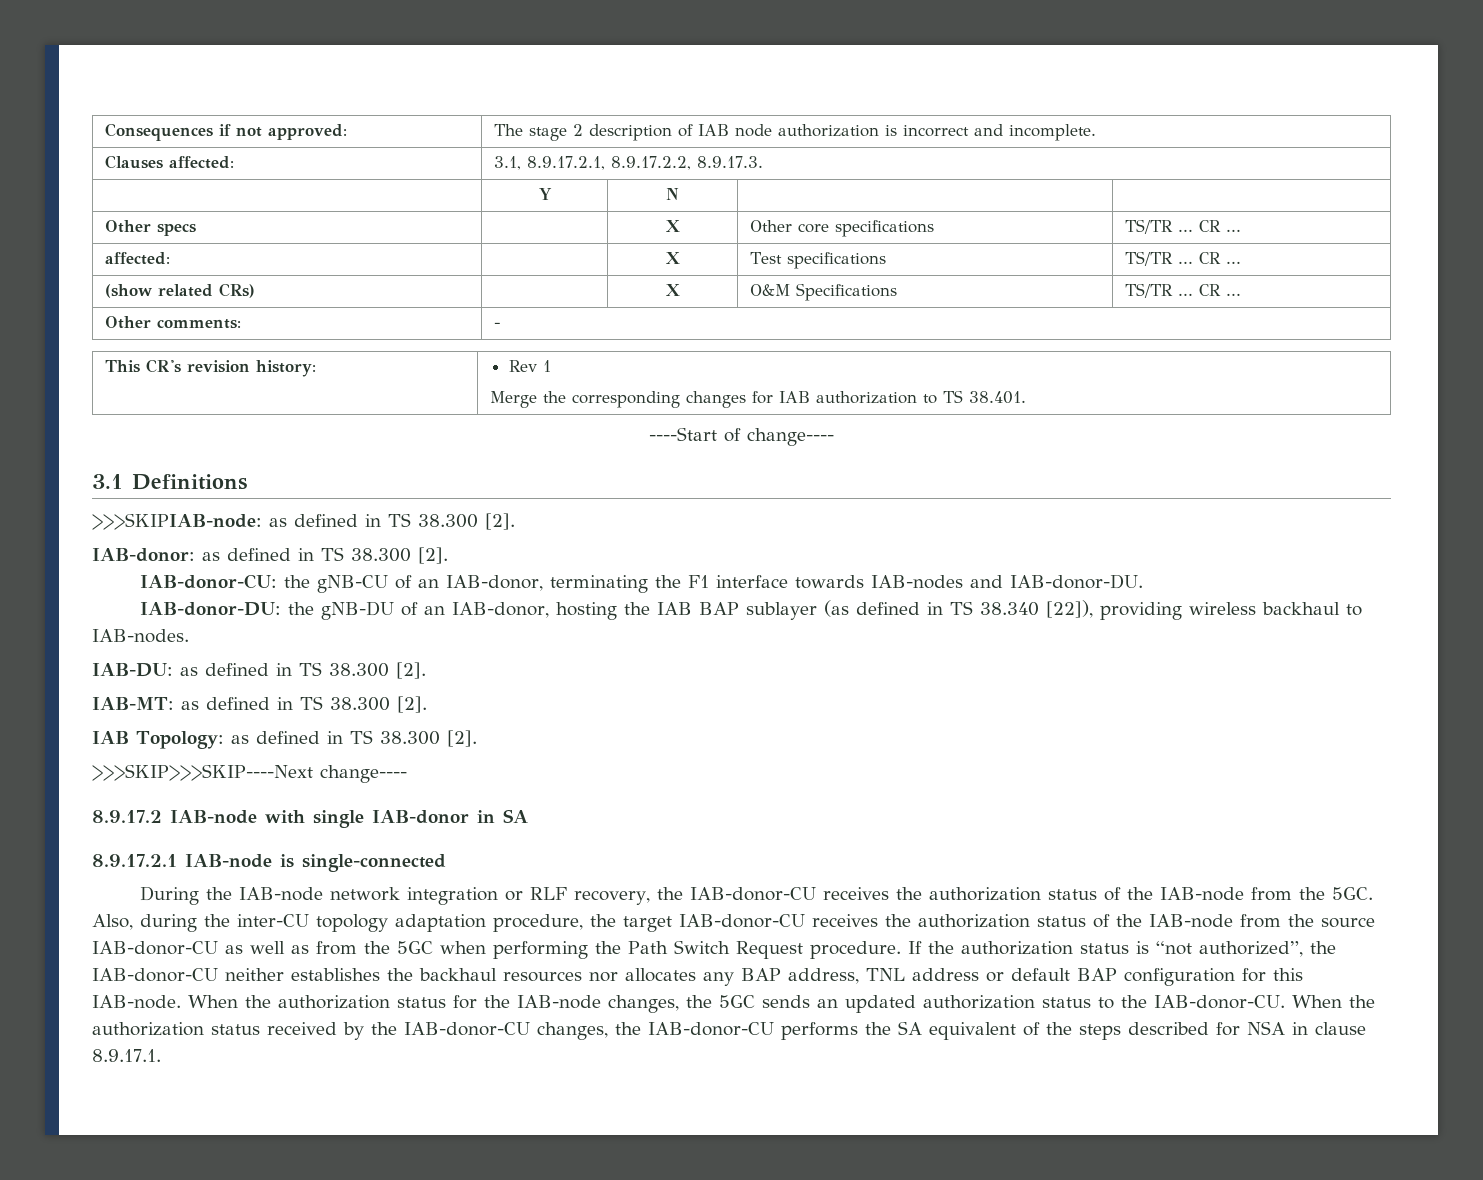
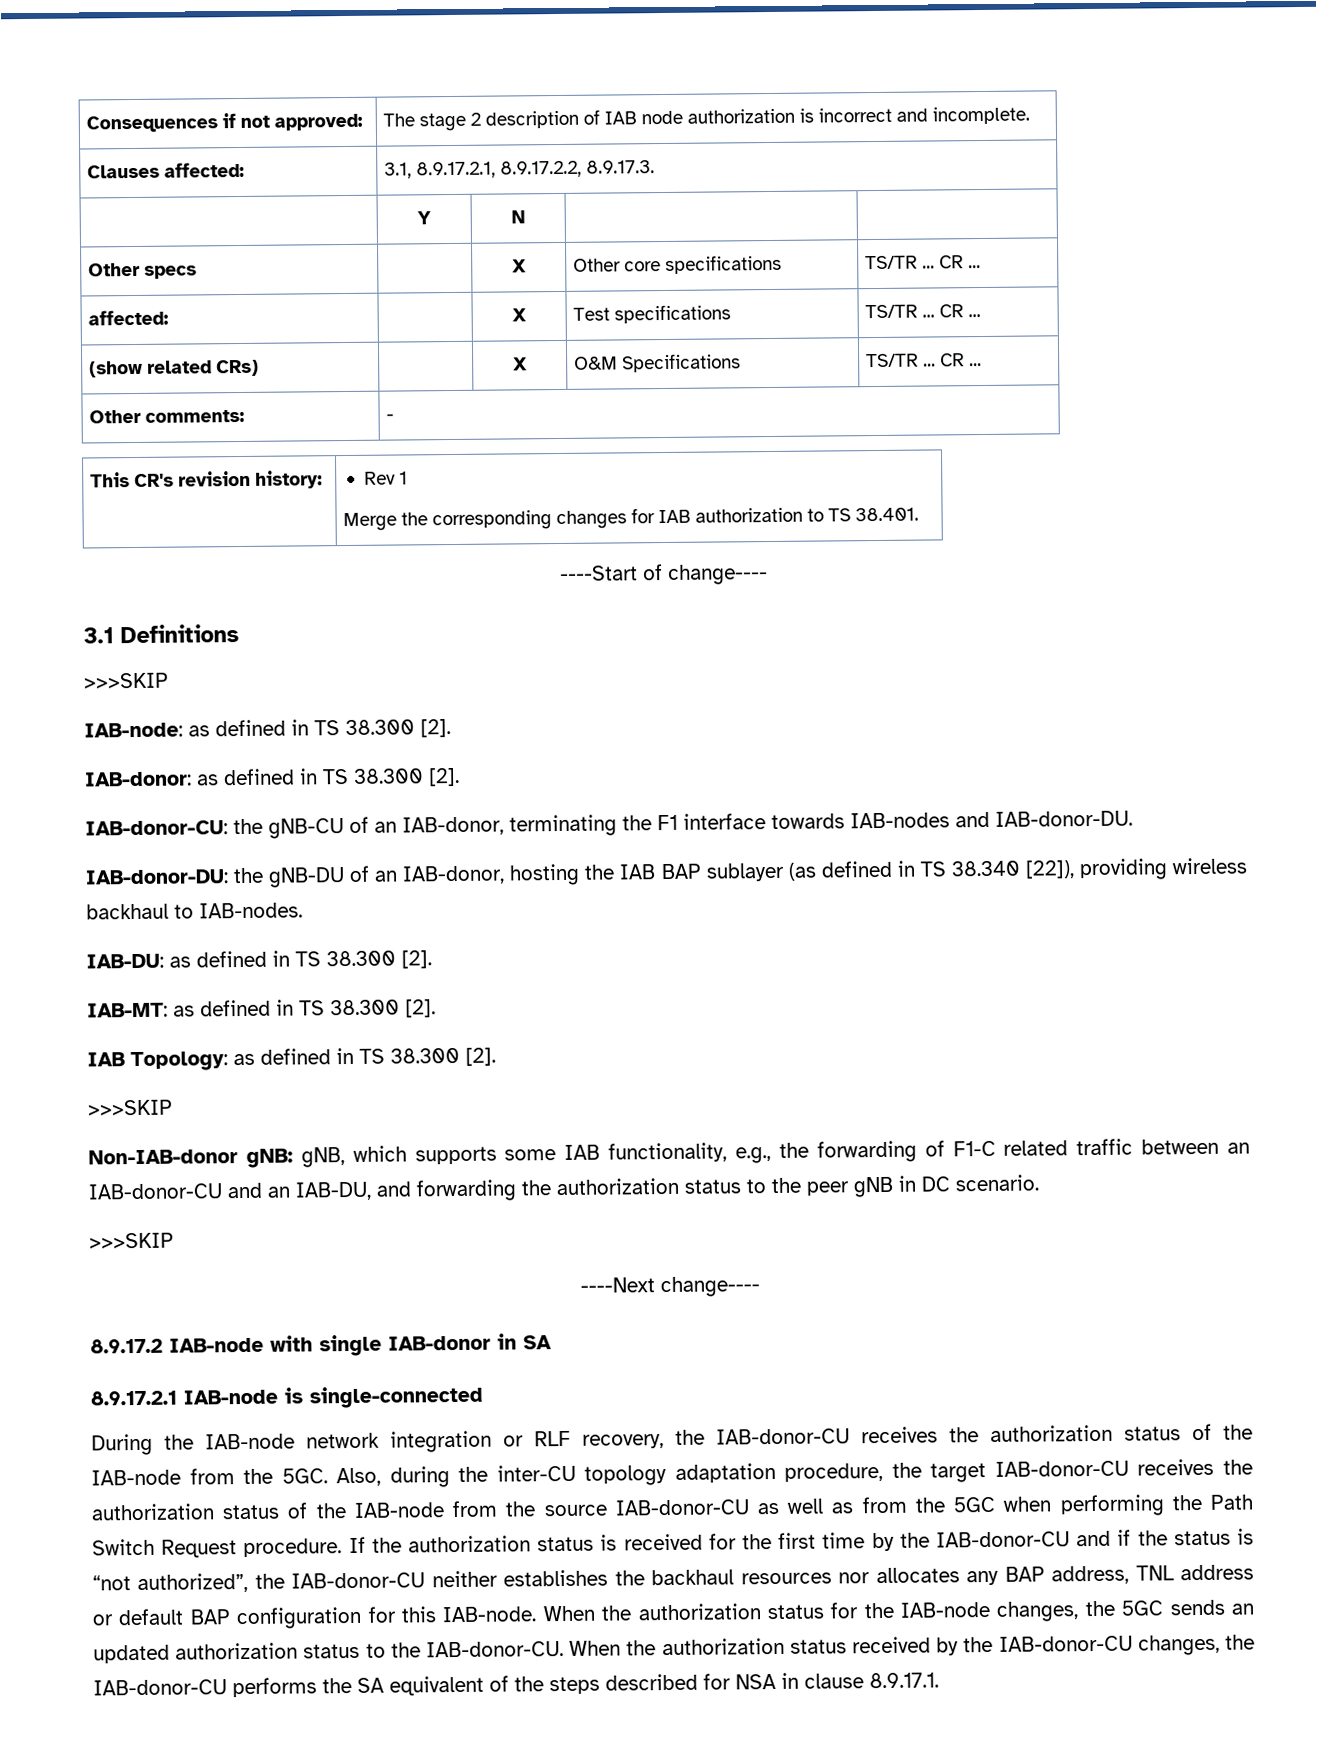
  3.1 Definitions
- >>>SKIPIAB-node: as defined in TS 38.300 [2].
+ >>>SKIP
+ IAB-node: as defined in TS 38.300 [2].
  IAB Topology: as defined in TS 38.300 [2].
- >>>SKIP>>>SKIP----Next change----
+ >>>SKIP
+ Non-IAB-donor gNB: gNB, which supports some IAB functionality, e.g., the forwarding of F1-C related traffic between an IAB-donor-CU and an IAB-DU, and forwarding the authorization status to the peer gNB in DC scenario.
+ >>>SKIP
+ ----Next change----
- If the authorization status is “not authorized”, the IAB-donor-CU neither establishes the backhaul resources nor allocates any BAP address, TNL address or default BAP configuration for this IAB-node.
+ If the authorization status is received for the first time by the IAB-donor-CU and if the status is “not authorized”, the IAB-donor-CU neither establishes the backhaul resources nor allocates any BAP address, TNL address or default BAP configuration for this IAB-node.

